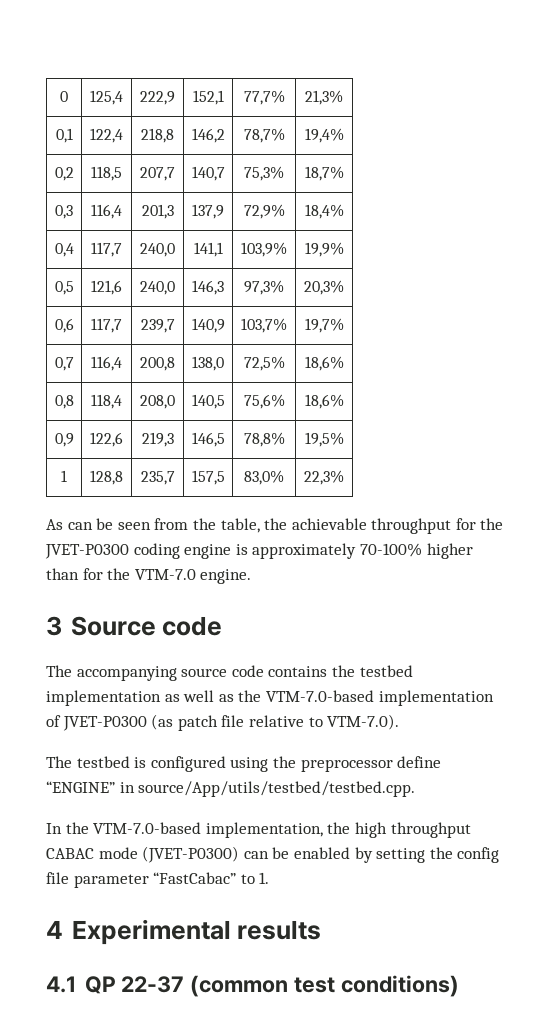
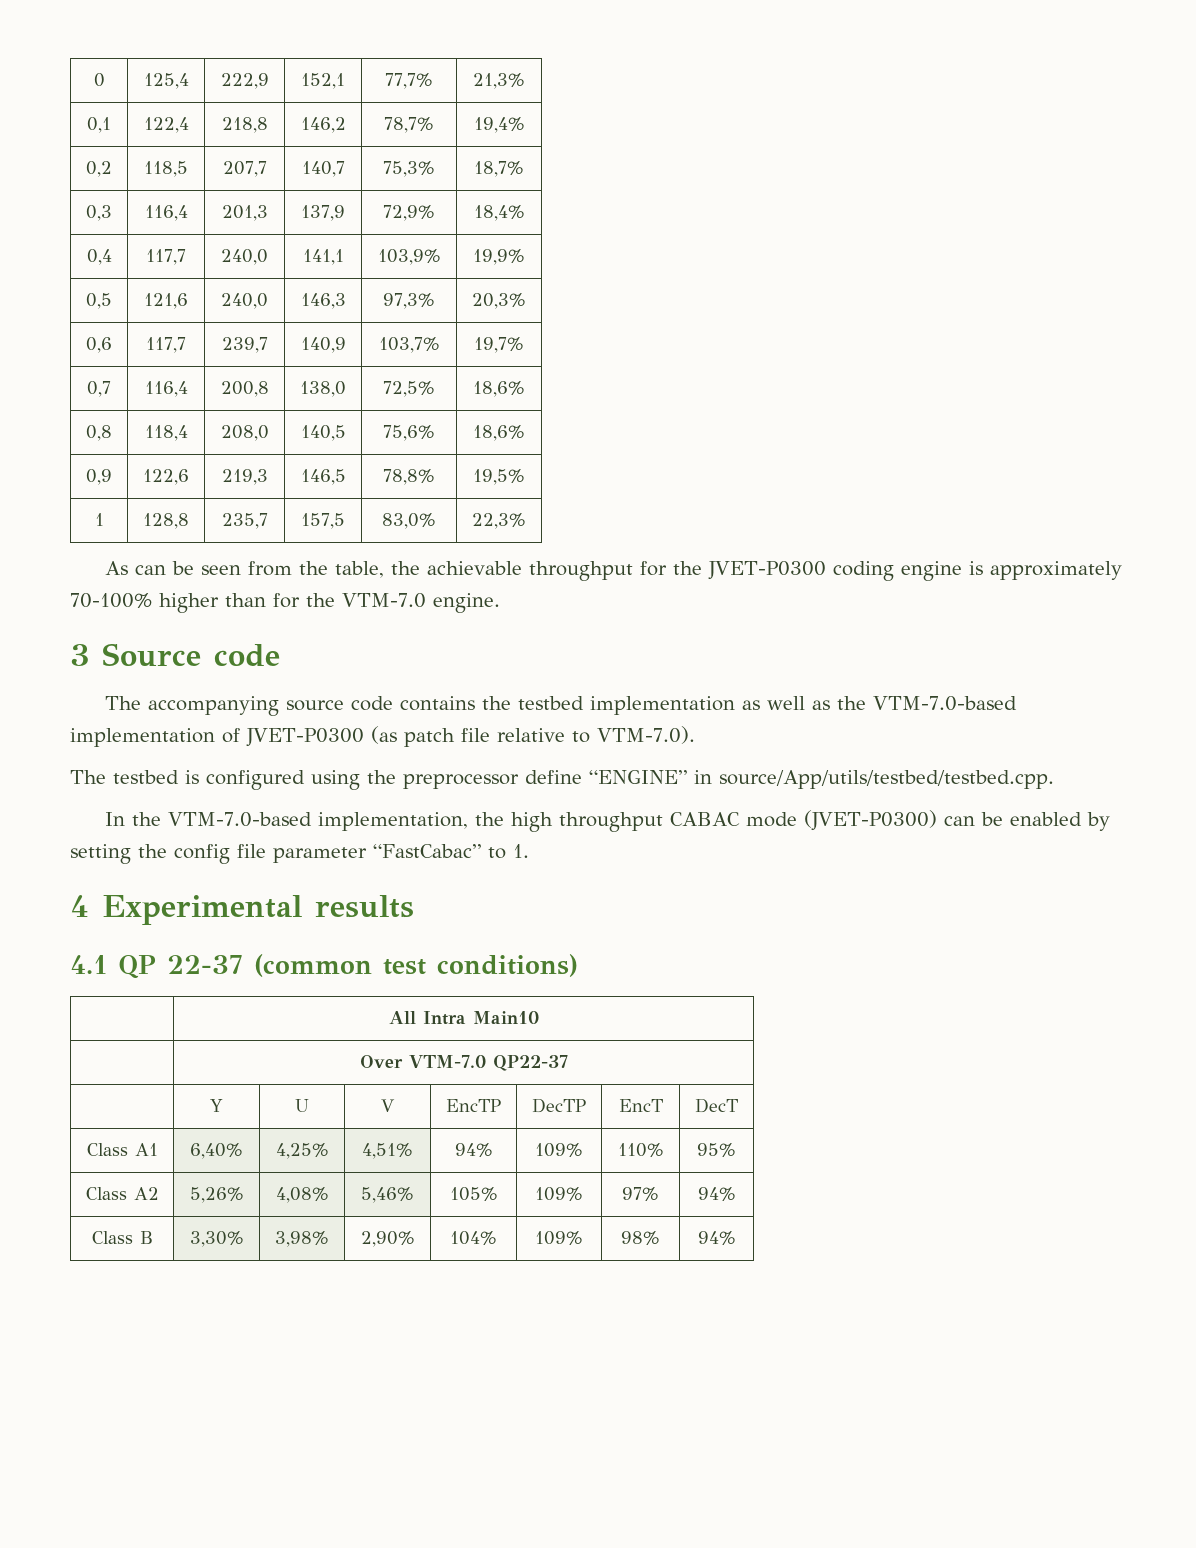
+ | All Intra Main10
+ | Over VTM-7.0 QP22-37
+ | Y | U | V | EncTP | DecTP | EncT | DecT
+ Class A1 | 6,40% | 4,25% | 4,51% | 94% | 109% | 110% | 95%
+ Class A2 | 5,26% | 4,08% | 5,46% | 105% | 109% | 97% | 94%
+ Class B | 3,30% | 3,98% | 2,90% | 104% | 109% | 98% | 94%

